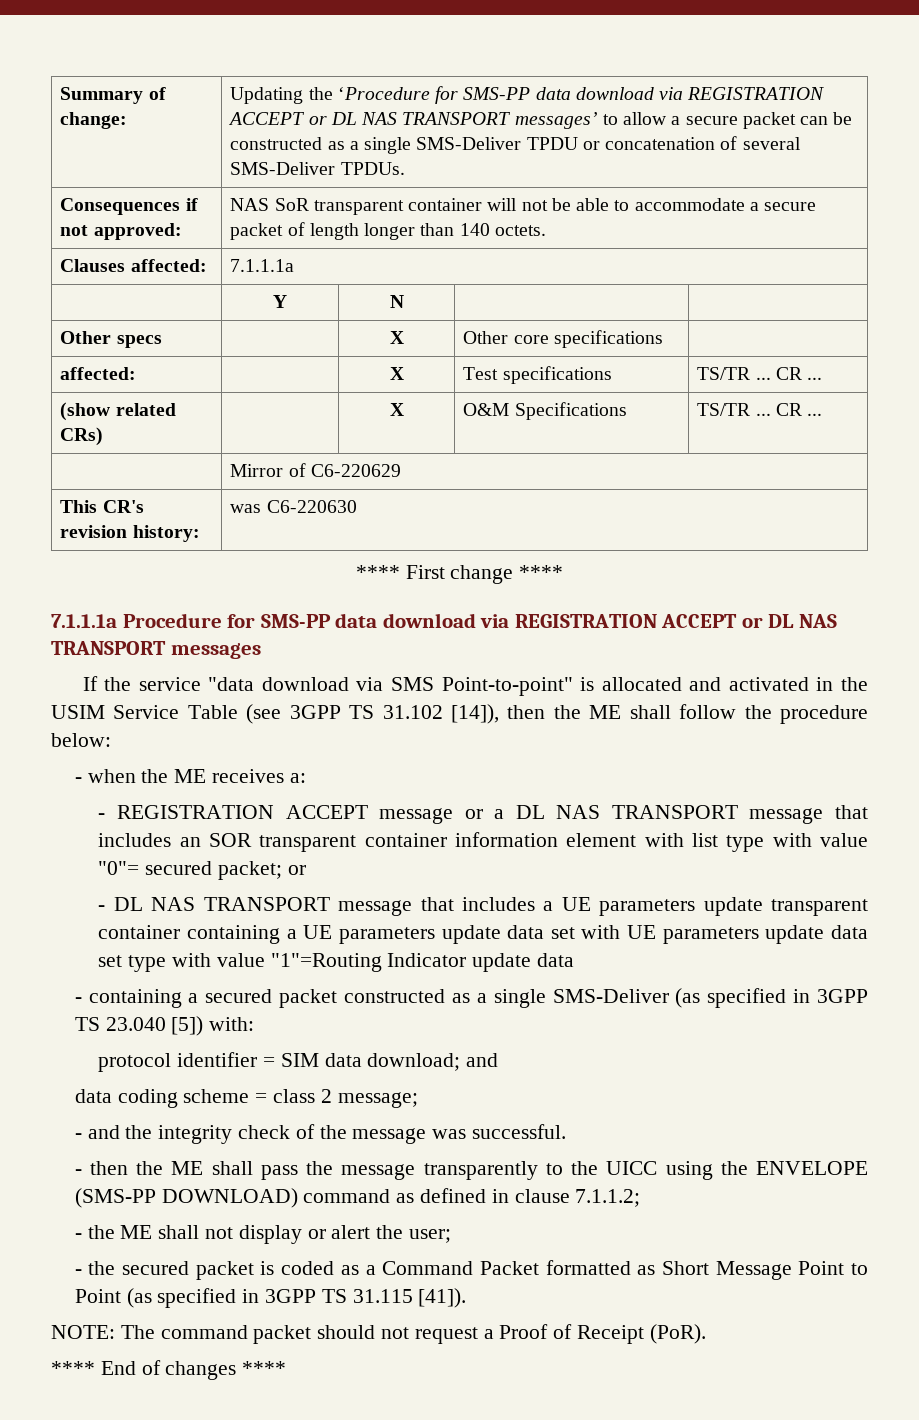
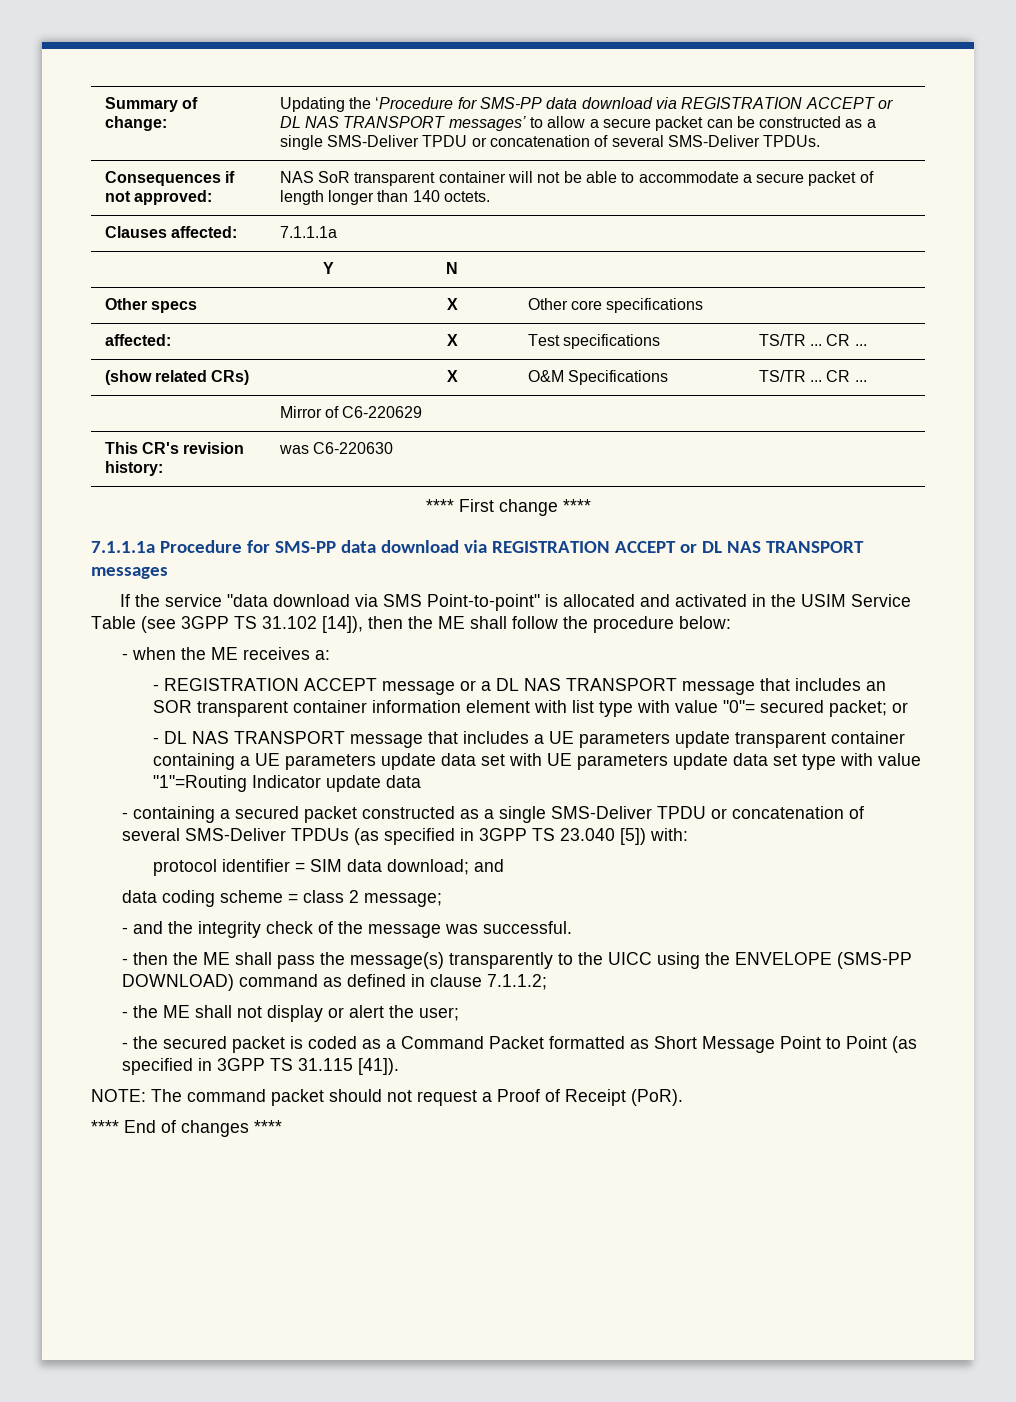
- - containing a secured packet constructed as a single SMS-Deliver (as specified in 3GPP TS 23.040 [5]) with:
+ - containing a secured packet constructed as a single SMS-Deliver TPDU or concatenation of several SMS-Deliver TPDUs (as specified in 3GPP TS 23.040 [5]) with:
- - then the ME shall pass the message transparently to the UICC using the ENVELOPE (SMS-PP DOWNLOAD) command as defined in clause 7.1.1.2;
+ - then the ME shall pass the message(s) transparently to the UICC using the ENVELOPE (SMS-PP DOWNLOAD) command as defined in clause 7.1.1.2;

